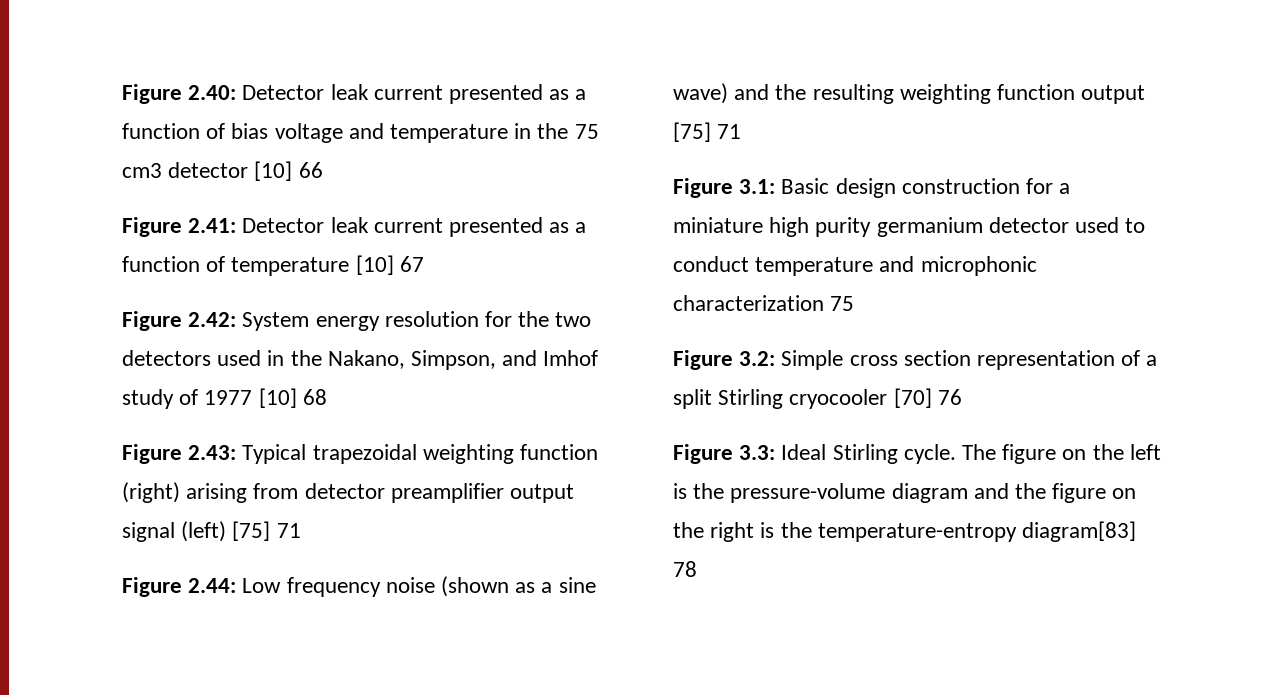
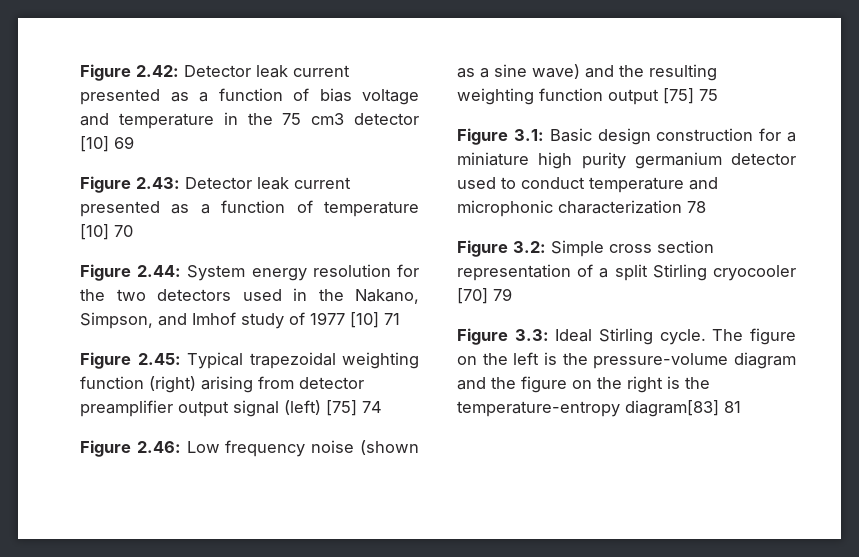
- Figure 2.40:
+ Figure 2.42:
- Detector leak current presented as a function of bias voltage and temperature in the 75 cm3 detector [10] 66
- Figure 2.41:
+ Detector leak current presented as a function of bias voltage and temperature in the 75 cm3 detector [10] 69
+ Figure 2.43:
- Detector leak current presented as a function of temperature [10] 67
- Figure 2.42:
+ Detector leak current presented as a function of temperature [10] 70
+ Figure 2.44:
- System energy resolution for the two detectors used in the Nakano, Simpson, and Imhof study of 1977 [10] 68
- Figure 2.43:
+ System energy resolution for the two detectors used in the Nakano, Simpson, and Imhof study of 1977 [10] 71
+ Figure 2.45:
- Typical trapezoidal weighting function (right) arising from detector preamplifier output signal (left) [75] 71
- Figure 2.44:
+ Typical trapezoidal weighting function (right) arising from detector preamplifier output signal (left) [75] 74
+ Figure 2.46:
- Low frequency noise (shown as a sine wave) and the resulting weighting function output [75] 71
+ Low frequency noise (shown as a sine wave) and the resulting weighting function output [75] 75
- Figure 3.1: Basic design construction for a miniature high purity germanium detector used to conduct temperature and microphonic characterization 75
+ Figure 3.1: Basic design construction for a miniature high purity germanium detector used to conduct temperature and microphonic characterization 78
- Figure 3.2: Simple cross section representation of a split Stirling cryocooler [70] 76
+ Figure 3.2: Simple cross section representation of a split Stirling cryocooler [70] 79
- The figure on the left is the pressure-volume diagram and the figure on the right is the temperature-entropy diagram[83] 78
+ The figure on the left is the pressure-volume diagram and the figure on the right is the temperature-entropy diagram[83] 81

